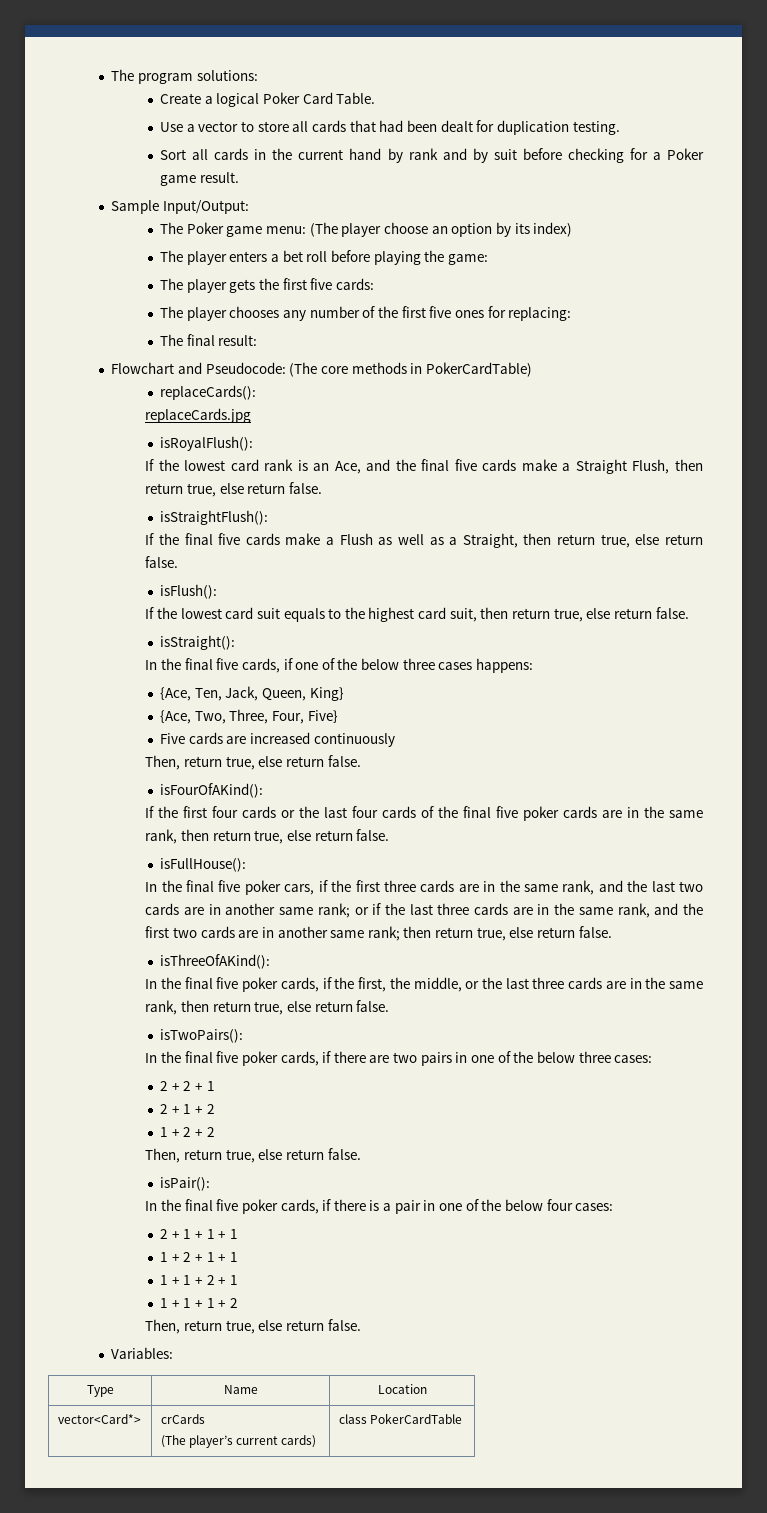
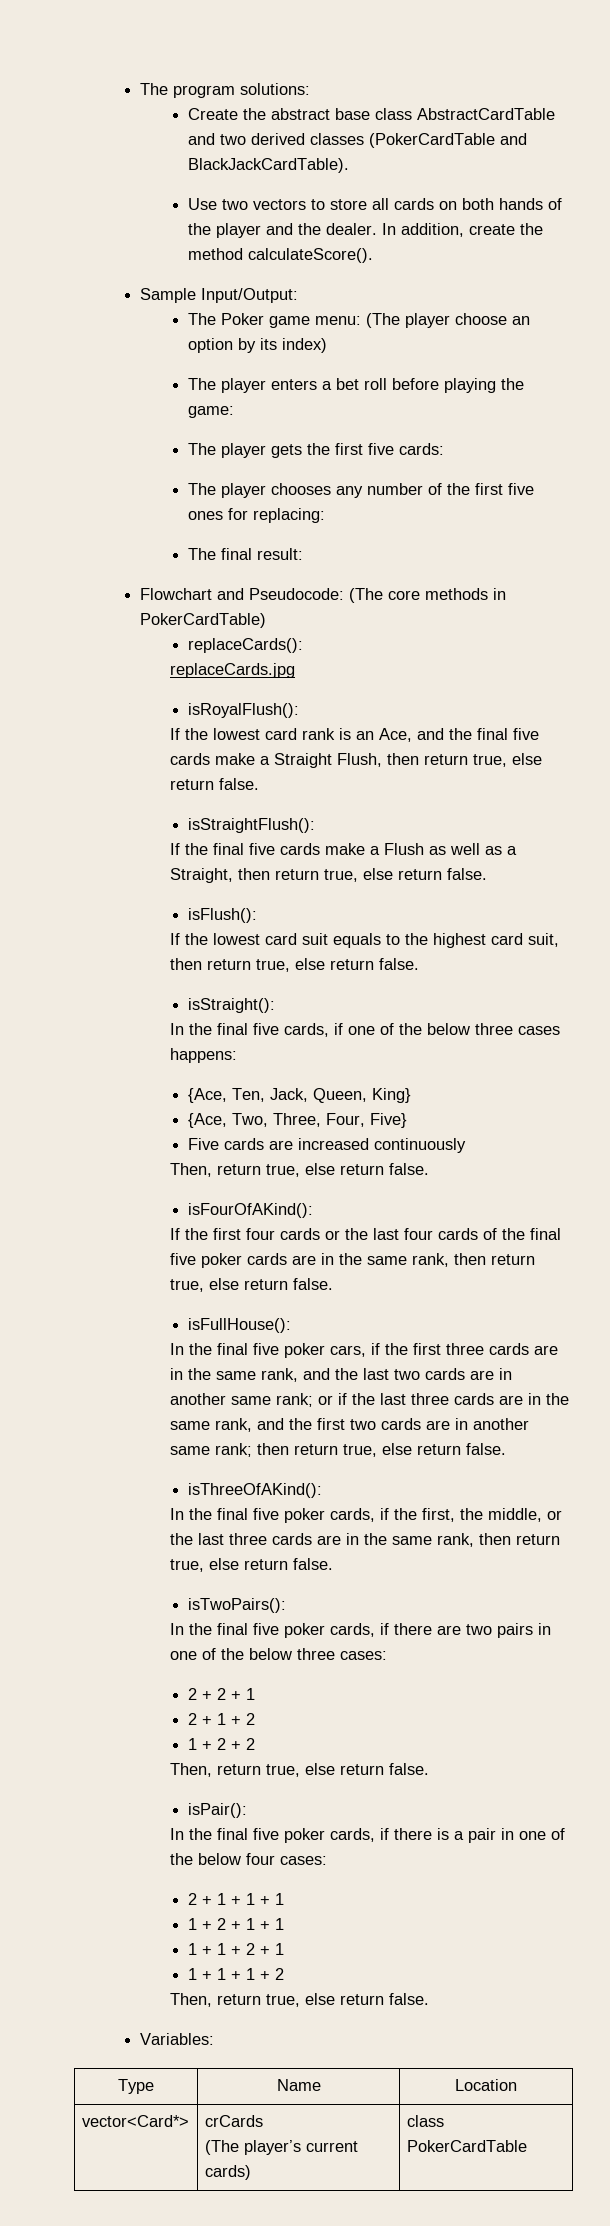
- Create a logical Poker Card Table.
+ Create the abstract base class AbstractCardTable and two derived classes (PokerCardTable and BlackJackCardTable).
- Use a vector to store all cards that had been dealt for duplication testing.
- Sort all cards in the current hand by rank and by suit before checking for a Poker game result.
+ Use two vectors to store all cards on both hands of the player and the dealer. In addition, create the method calculateScore().

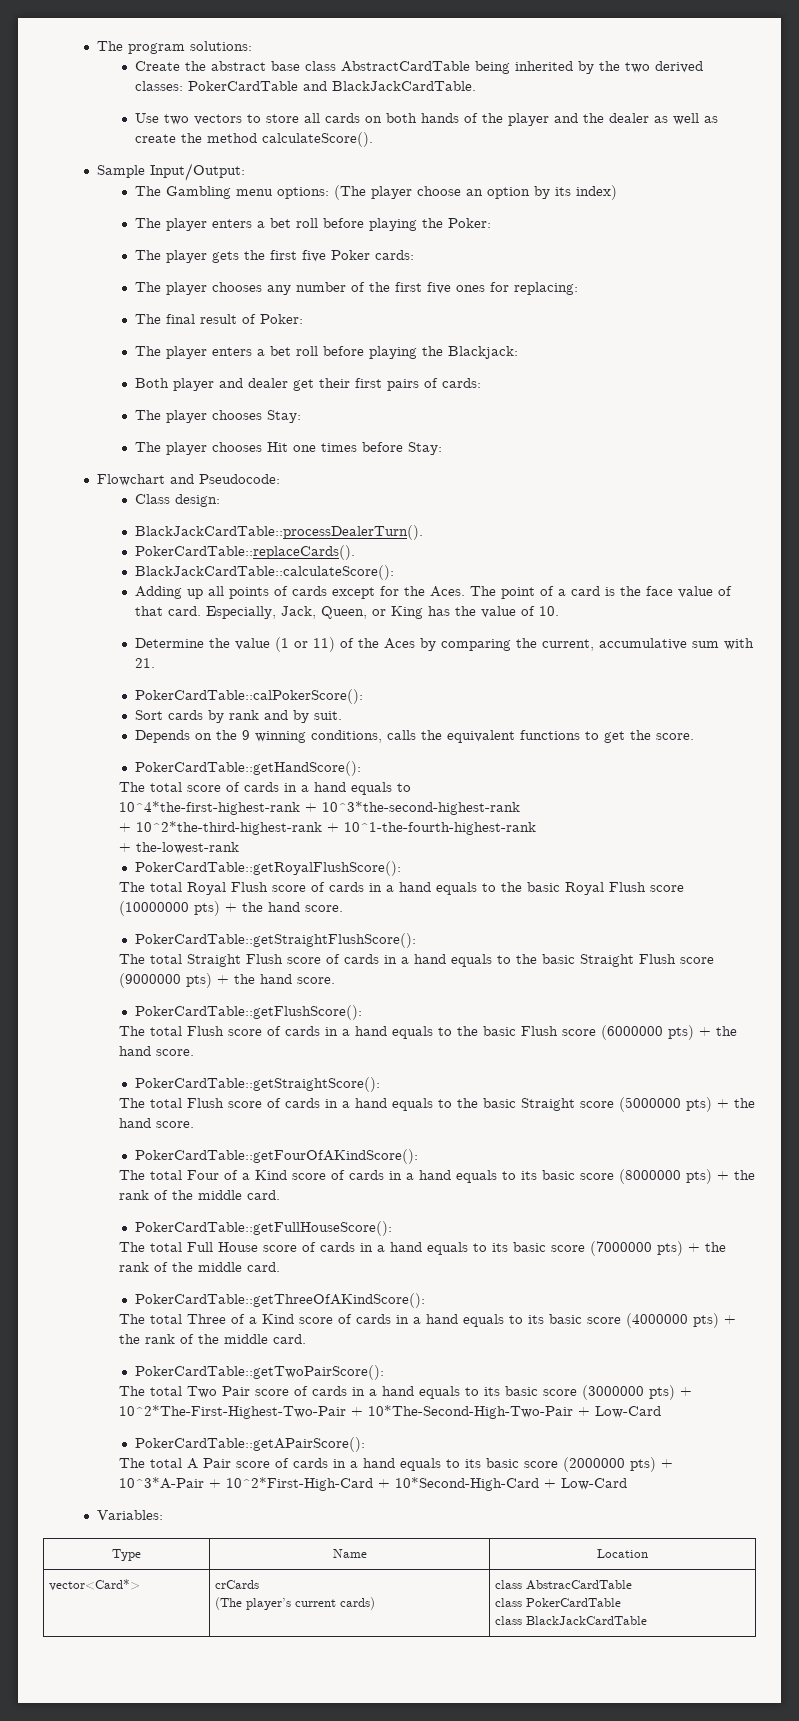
- Create the abstract base class AbstractCardTable and two derived classes (PokerCardTable and BlackJackCardTable).
+ Create the abstract base class AbstractCardTable being inherited by the two derived classes: PokerCardTable and BlackJackCardTable.
- Use two vectors to store all cards on both hands of the player and the dealer. In addition, create the method calculateScore().
+ Use two vectors to store all cards on both hands of the player and the dealer as well as create the method calculateScore().
- The Poker game menu: (The player choose an option by its index)
+ The Gambling menu options: (The player choose an option by its index)
- The player enters a bet roll before playing the game:
+ The player enters a bet roll before playing the Poker:
- The player gets the first five cards:
+ The player gets the first five Poker cards:
- The final result:
- Flowchart and Pseudocode: (The core methods in PokerCardTable)
- replaceCards():
- replaceCards.jpg
- isRoyalFlush():
- If the lowest card rank is an Ace, and the final five cards make a Straight Flush, then return true, else return false.
- isStraightFlush():
- If the final five cards make a Flush as well as a Straight, then return true, else return false.
- isFlush():
- If the lowest card suit equals to the highest card suit, then return true, else return false.
- isStraight():
- In the final five cards, if one of the below three cases happens:
- {Ace, Ten, Jack, Queen, King}
- {Ace, Two, Three, Four, Five}
- Five cards are increased continuously
- Then, return true, else return false.
- isFourOfAKind():
- If the first four cards or the last four cards of the final five poker cards are in the same rank, then return true, else return false.
- isFullHouse():
- In the final five poker cars, if the first three cards are in the same rank, and the last two cards are in another same rank; or if the last three cards are in the same rank, and the first two cards are in another same rank; then return true, else return false.
- isThreeOfAKind():
- In the final five poker cards, if the first, the middle, or the last three cards are in the same rank, then return true, else return false.
- isTwoPairs():
- In the final five poker cards, if there are two pairs in one of the below three cases:
- 2 + 2 + 1
- 2 + 1 + 2
- 1 + 2 + 2
- Then, return true, else return false.
- isPair():
- In the final five poker cards, if there is a pair in one of the below four cases:
- 2 + 1 + 1 + 1
- 1 + 2 + 1 + 1
- 1 + 1 + 2 + 1
- 1 + 1 + 1 + 2
- Then, return true, else return false.
+ The final result of Poker:
+ The player enters a bet roll before playing the Blackjack:
+ Both player and dealer get their first pairs of cards:
+ The player chooses Stay:
+ The player chooses Hit one times before Stay:
+ Flowchart and Pseudocode:
+ Class design:
+ BlackJackCardTable::processDealerTurn().
+ PokerCardTable::replaceCards().
+ BlackJackCardTable::calculateScore():
+ Adding up all points of cards except for the Aces. The point of a card is the face value of that card. Especially, Jack, Queen, or King has the value of 10.
+ Determine the value (1 or 11) of the Aces by comparing the current, accumulative sum with 21.
+ PokerCardTable::calPokerScore():
+ Sort cards by rank and by suit.
+ Depends on the 9 winning conditions, calls the equivalent functions to get the score.
+ PokerCardTable::getHandScore():
+ The total score of cards in a hand equals to
+ 10^4*the-first-highest-rank + 10^3*the-second-highest-rank
+ + 10^2*the-third-highest-rank + 10^1-the-fourth-highest-rank
+ + the-lowest-rank
+ PokerCardTable::getRoyalFlushScore():
+ The total Royal Flush score of cards in a hand equals to the basic Royal Flush score (10000000 pts) + the hand score.
+ PokerCardTable::getStraightFlushScore():
+ The total Straight Flush score of cards in a hand equals to the basic Straight Flush score (9000000 pts) + the hand score.
+ PokerCardTable::getFlushScore():
+ The total Flush score of cards in a hand equals to the basic Flush score (6000000 pts) + the hand score.
+ PokerCardTable::getStraightScore():
+ The total Flush score of cards in a hand equals to the basic Straight score (5000000 pts) + the hand score.
+ PokerCardTable::getFourOfAKindScore():
+ The total Four of a Kind score of cards in a hand equals to its basic score (8000000 pts) + the rank of the middle card.
+ PokerCardTable::getFullHouseScore():
+ The total Full House score of cards in a hand equals to its basic score (7000000 pts) + the rank of the middle card.
+ PokerCardTable::getThreeOfAKindScore():
+ The total Three of a Kind score of cards in a hand equals to its basic score (4000000 pts) + the rank of the middle card.
+ PokerCardTable::getTwoPairScore():
+ The total Two Pair score of cards in a hand equals to its basic score (3000000 pts) + 10^2*The-First-Highest-Two-Pair + 10*The-Second-High-Two-Pair + Low-Card
+ PokerCardTable::getAPairScore():
+ The total A Pair score of cards in a hand equals to its basic score (2000000 pts) + 10^3*A-Pair + 10^2*First-High-Card + 10*Second-High-Card + Low-Card
  vector<Card*> | crCards
- (The player’s current cards) | class PokerCardTable
+ (The player’s current cards) | class AbstracCardTable
+ class PokerCardTable
+ class BlackJackCardTable

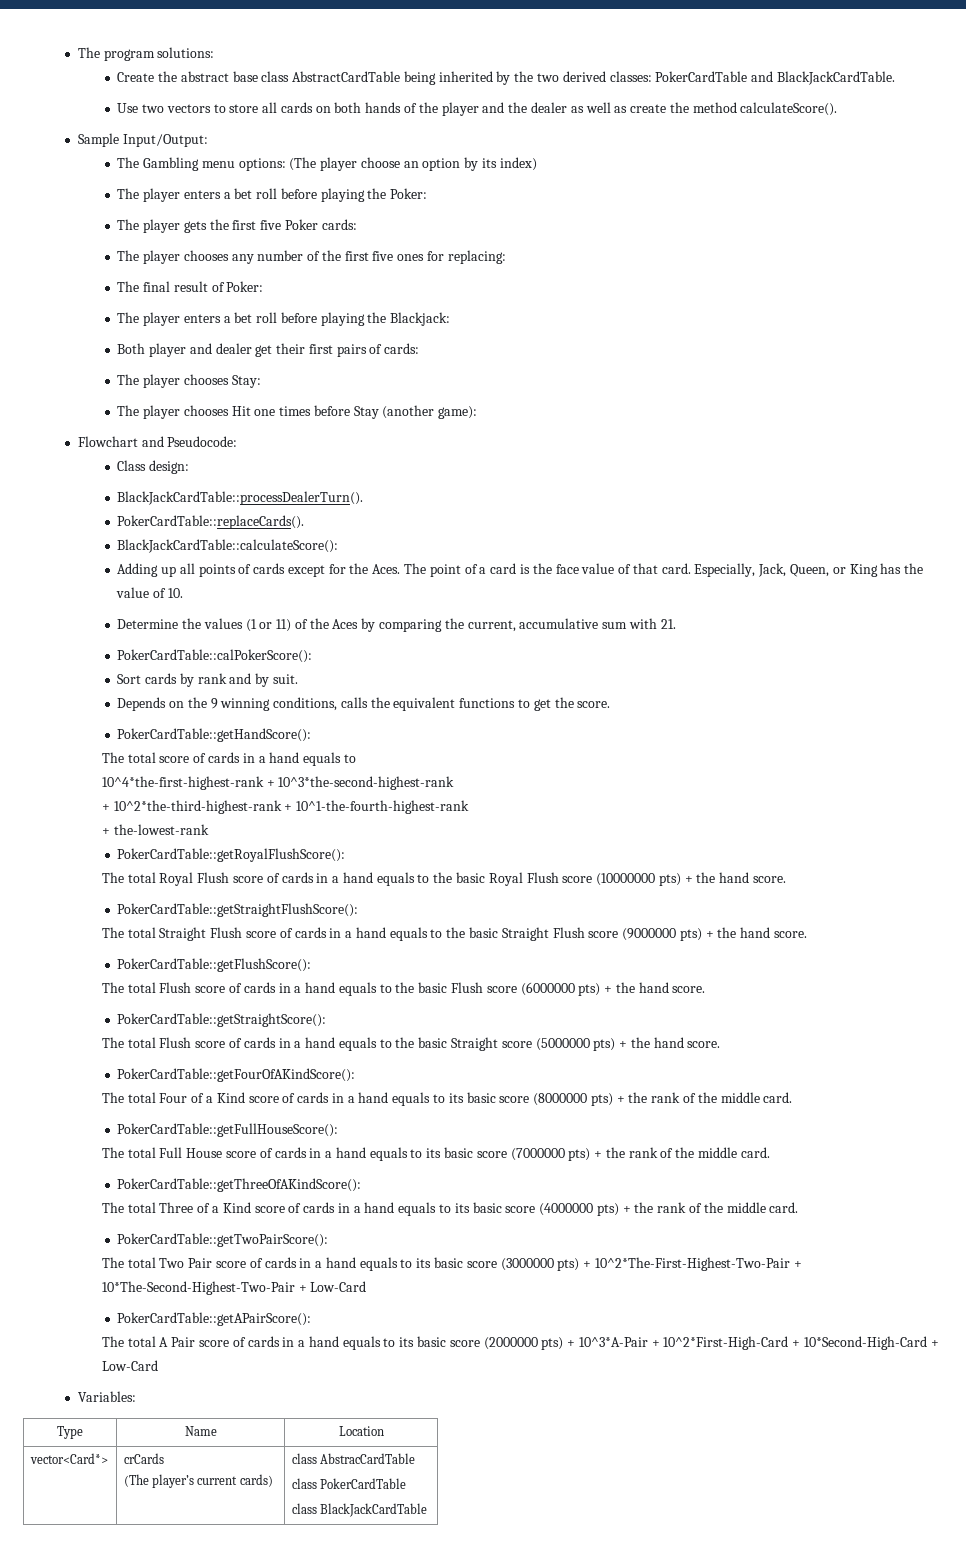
- The player chooses Hit one times before Stay:
+ The player chooses Hit one times before Stay (another game):
- Determine the value (1 or 11) of the Aces by comparing the current, accumulative sum with 21.
+ Determine the values (1 or 11) of the Aces by comparing the current, accumulative sum with 21.
- The total Two Pair score of cards in a hand equals to its basic score (3000000 pts) + 10^2*The-First-Highest-Two-Pair + 10*The-Second-High-Two-Pair + Low-Card
+ The total Two Pair score of cards in a hand equals to its basic score (3000000 pts) + 10^2*The-First-Highest-Two-Pair + 10*The-Second-Highest-Two-Pair + Low-Card

